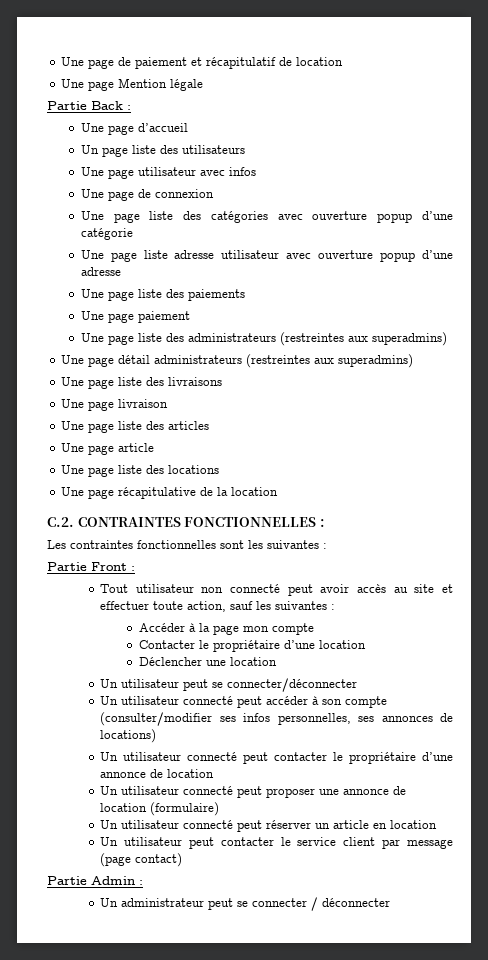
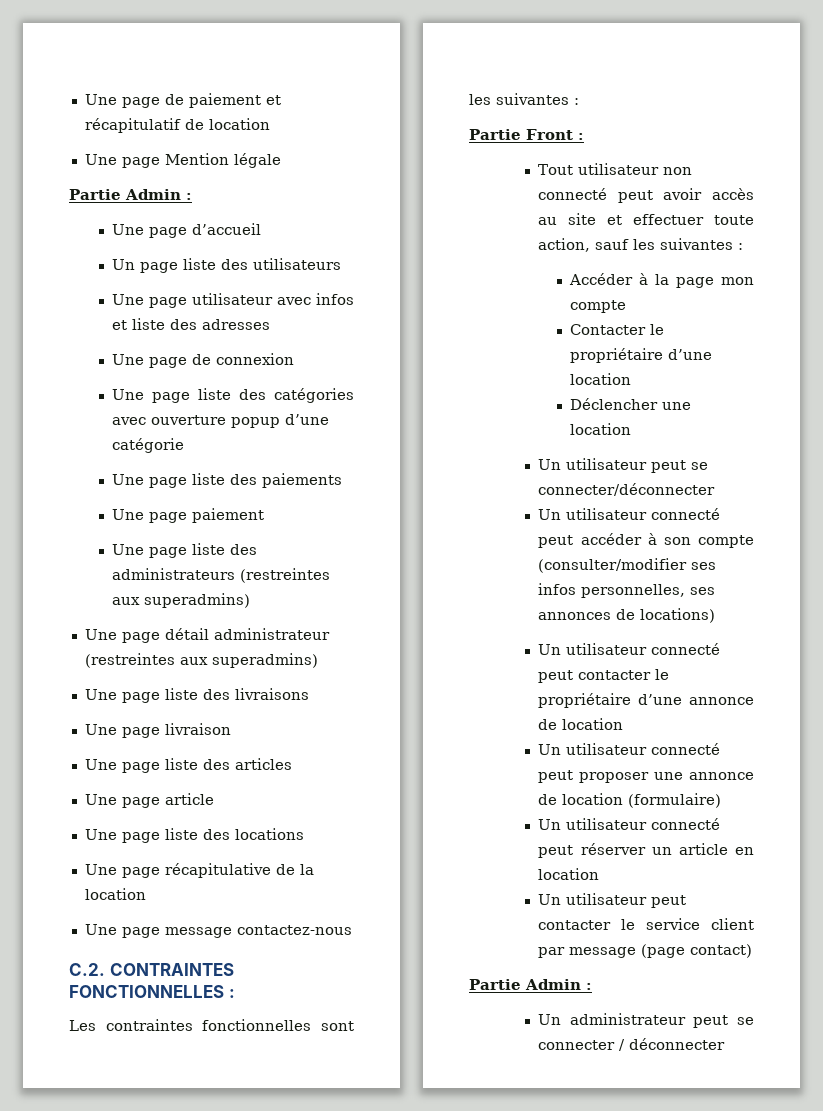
  Une page Mention légale
- Partie Back :
+ Partie Admin :
- Une page utilisateur avec infos
+ Une page utilisateur avec infos et liste des adresses
- Une page liste adresse utilisateur avec ouverture popup d’une adresse
- Une page détail administrateurs (restreintes aux superadmins)
+ Une page détail administrateur (restreintes aux superadmins)
+ Une page message contactez-nous

